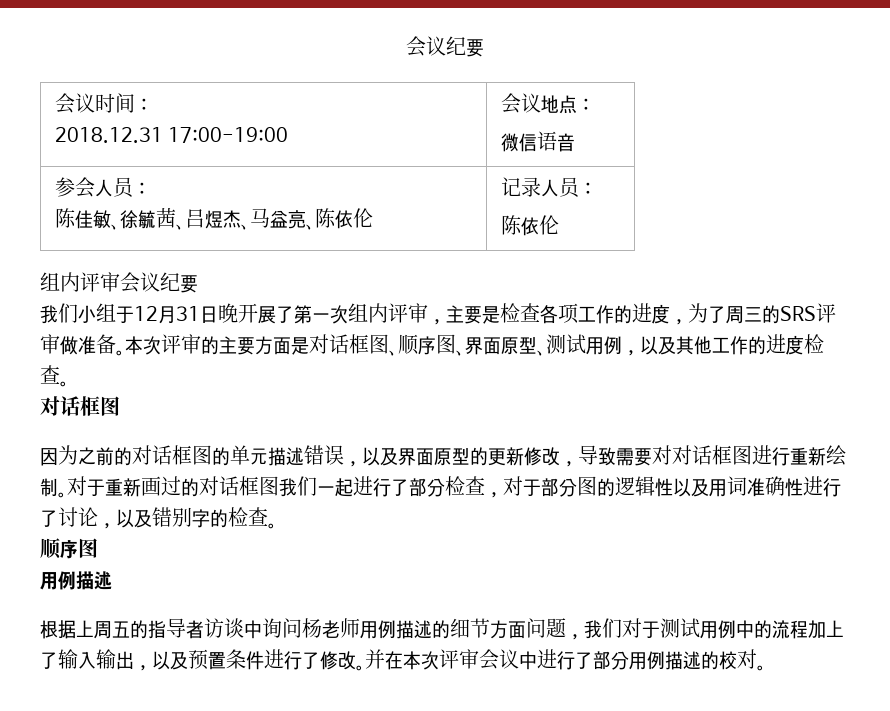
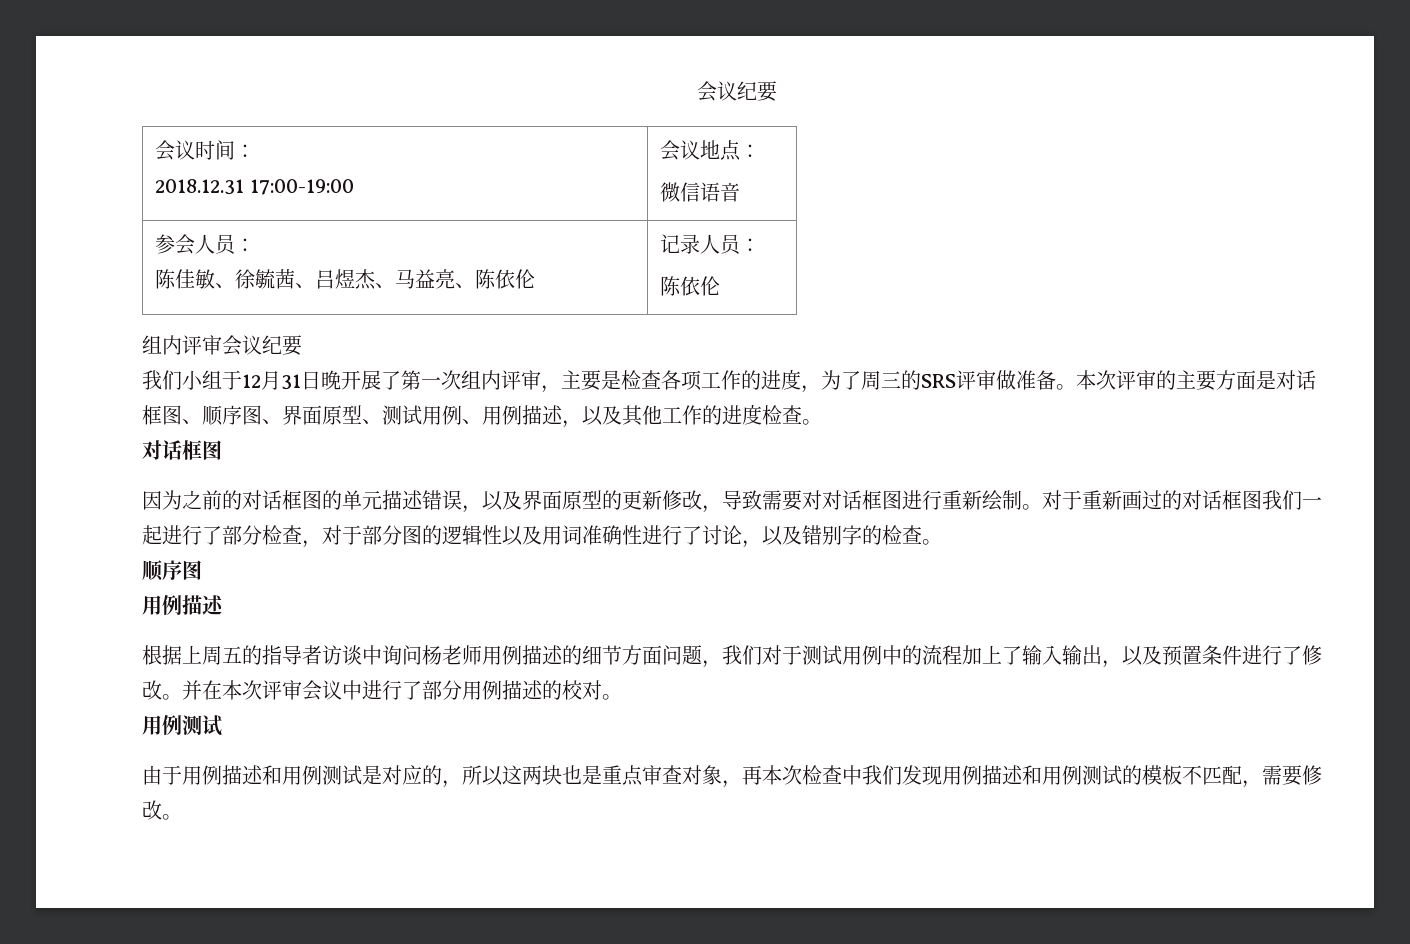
- 本次评审的主要方面是对话框图、顺序图、界面原型、测试用例，以及其他工作的进度检查。
+ 本次评审的主要方面是对话框图、顺序图、界面原型、测试用例、用例描述，以及其他工作的进度检查。
  并在本次评审会议中进行了部分用例描述的校对。
+ 用例测试
+ 由于用例描述和用例测试是对应的，所以这两块也是重点审查对象，再本次检查中我们发现用例描述和用例测试的模板不匹配，需要修改。

